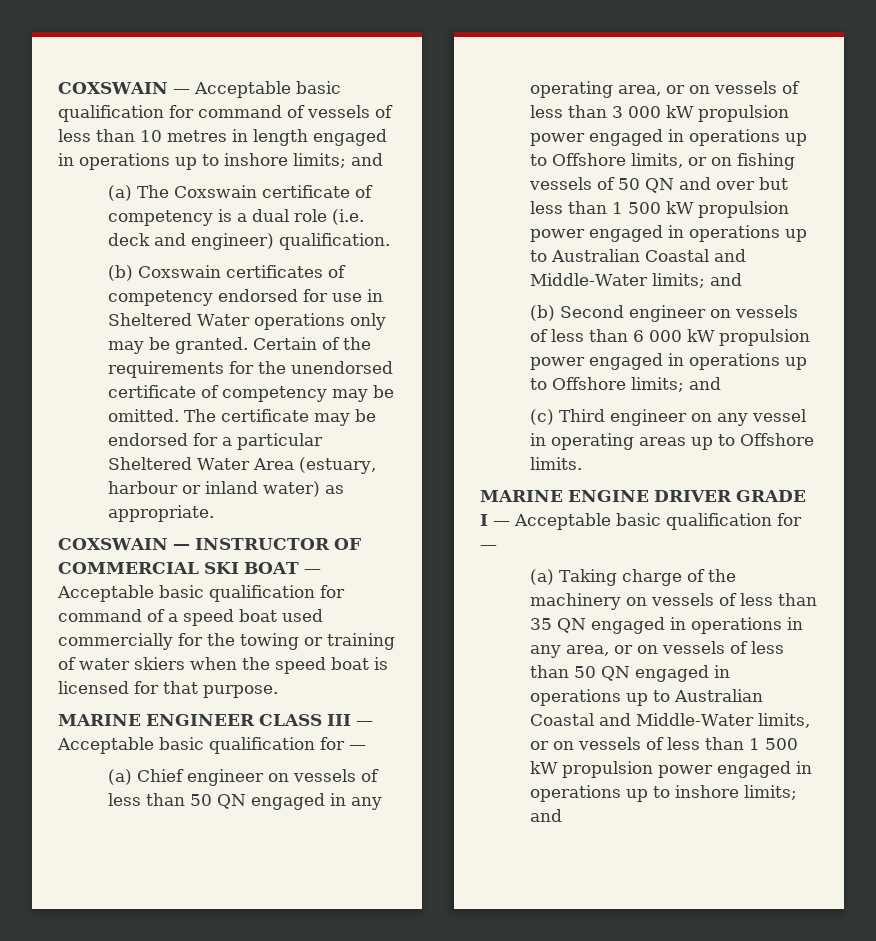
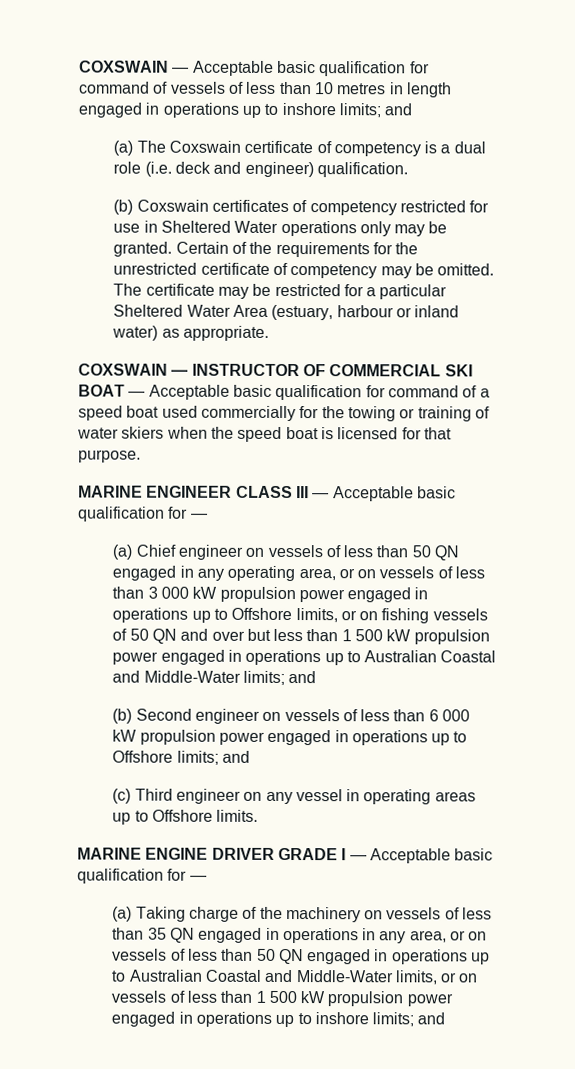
- (b) Coxswain certificates of competency endorsed for use in Sheltered Water operations only may be granted.
+ (b) Coxswain certificates of competency restricted for use in Sheltered Water operations only may be granted.
- Certain of the requirements for the unendorsed certificate of competency may be omitted.
+ Certain of the requirements for the unrestricted certificate of competency may be omitted.
- The certificate may be endorsed for a particular Sheltered Water Area (estuary, harbour or inland water) as appropriate.
+ The certificate may be restricted for a particular Sheltered Water Area (estuary, harbour or inland water) as appropriate.

